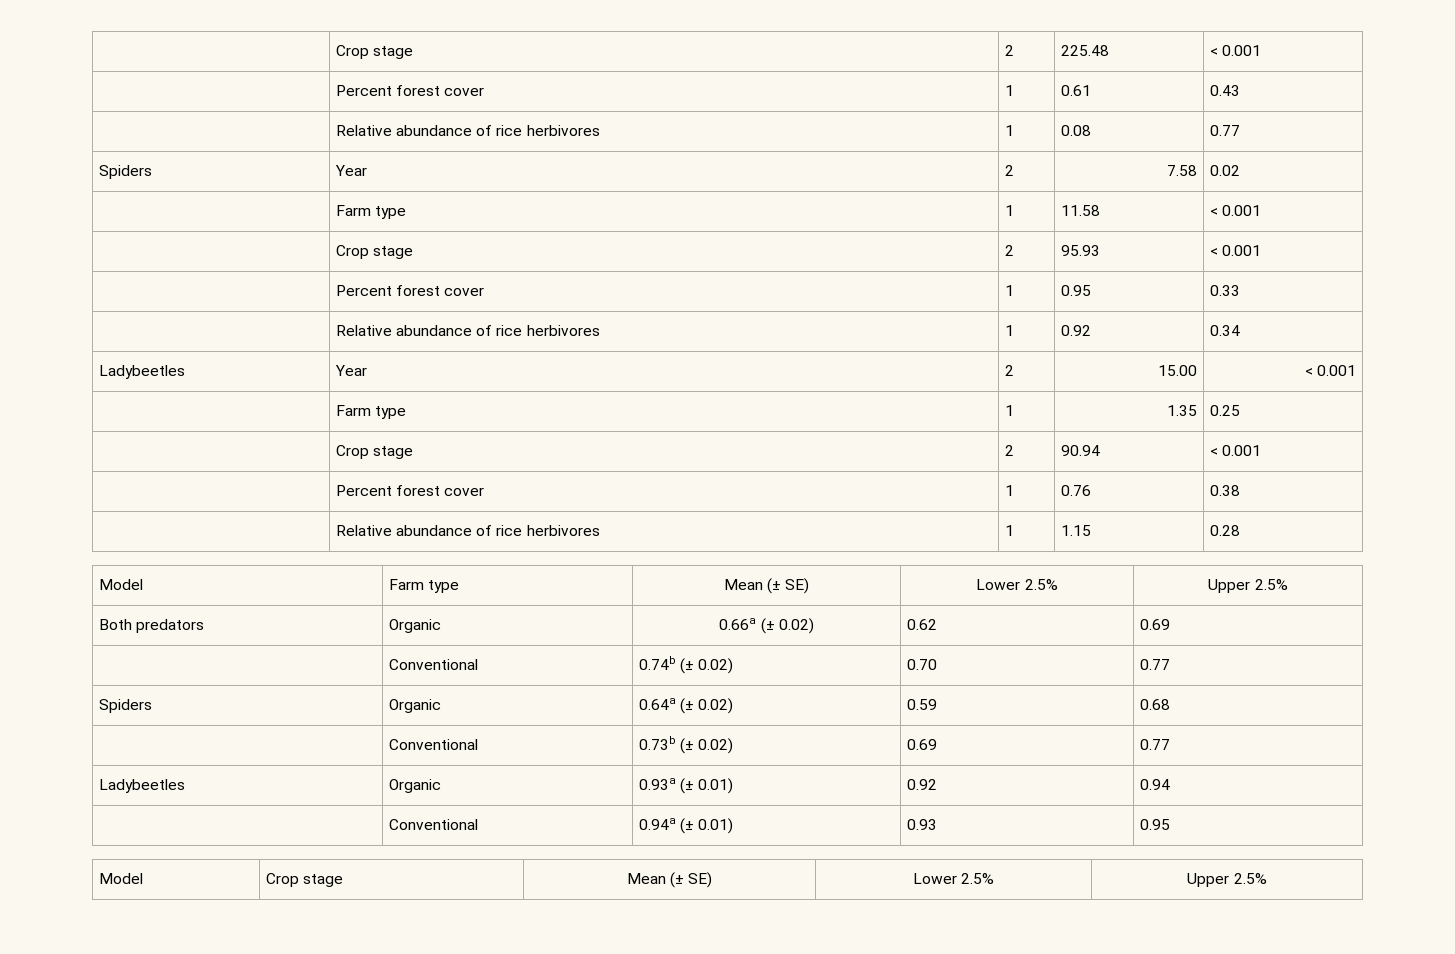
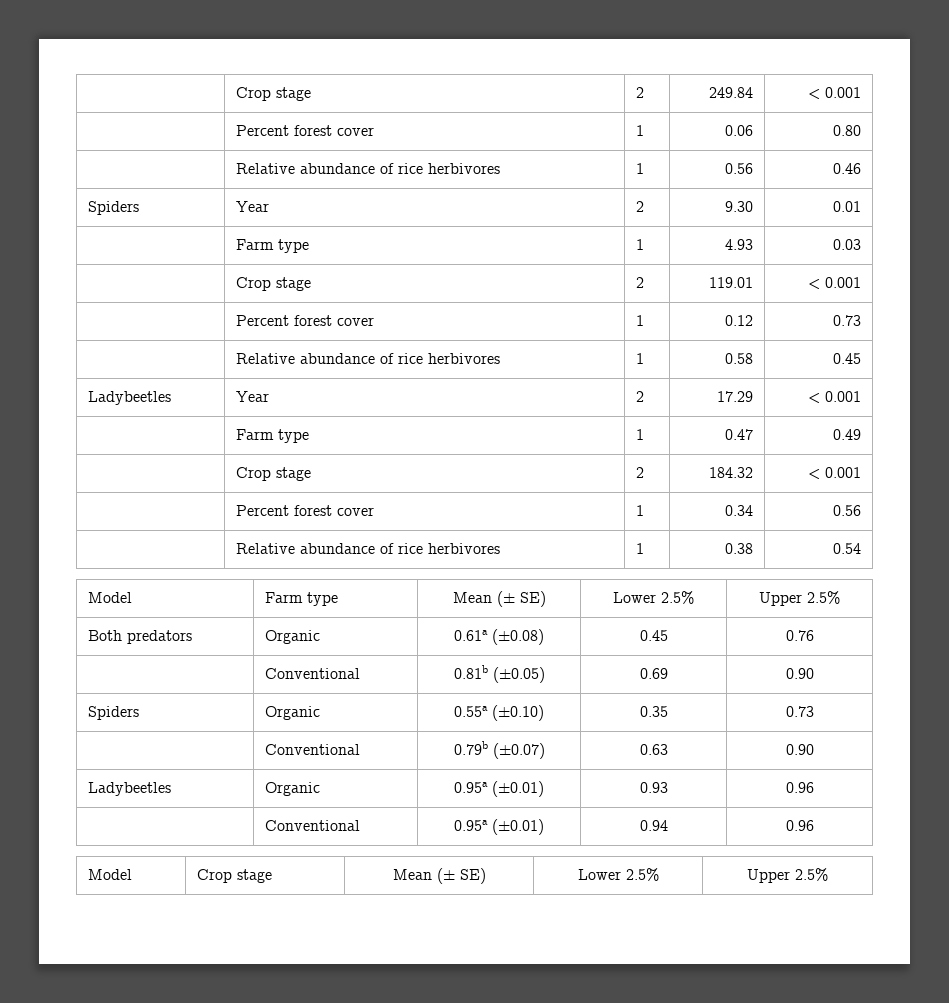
- | Crop stage | 2 | 225.48 | < 0.001
- | Percent forest cover | 1 | 0.61 | 0.43
- | Relative abundance of rice herbivores | 1 | 0.08 | 0.77
+ | Crop stage | 2 | 249.84 | < 0.001
+ | Percent forest cover | 1 | 0.06 | 0.80
+ | Relative abundance of rice herbivores | 1 | 0.56 | 0.46
- Spiders | Year | 2 | 7.58 | 0.02
- | Farm type | 1 | 11.58 | < 0.001
- | Crop stage | 2 | 95.93 | < 0.001
- | Percent forest cover | 1 | 0.95 | 0.33
- | Relative abundance of rice herbivores | 1 | 0.92 | 0.34
+ Spiders | Year | 2 | 9.30 | 0.01
+ | Farm type | 1 | 4.93 | 0.03
+ | Crop stage | 2 | 119.01 | < 0.001
+ | Percent forest cover | 1 | 0.12 | 0.73
+ | Relative abundance of rice herbivores | 1 | 0.58 | 0.45
- Ladybeetles | Year | 2 | 15.00 | < 0.001
+ Ladybeetles | Year | 2 | 17.29 | < 0.001
- | Farm type | 1 | 1.35 | 0.25
- | Crop stage | 2 | 90.94 | < 0.001
- | Percent forest cover | 1 | 0.76 | 0.38
- | Relative abundance of rice herbivores | 1 | 1.15 | 0.28
+ | Farm type | 1 | 0.47 | 0.49
+ | Crop stage | 2 | 184.32 | < 0.001
+ | Percent forest cover | 1 | 0.34 | 0.56
+ | Relative abundance of rice herbivores | 1 | 0.38 | 0.54
- Both predators | Organic | 0.66a (± 0.02) | 0.62 | 0.69
- | Conventional | 0.74b (± 0.02) | 0.70 | 0.77
- Spiders | Organic | 0.64a (± 0.02) | 0.59 | 0.68
- | Conventional | 0.73b (± 0.02) | 0.69 | 0.77
- Ladybeetles | Organic | 0.93a (± 0.01) | 0.92 | 0.94
- | Conventional | 0.94a (± 0.01) | 0.93 | 0.95
+ Both predators | Organic | 0.61a (±0.08) | 0.45 | 0.76
+ | Conventional | 0.81b (±0.05) | 0.69 | 0.90
+ Spiders | Organic | 0.55a (±0.10) | 0.35 | 0.73
+ | Conventional | 0.79b (±0.07) | 0.63 | 0.90
+ Ladybeetles | Organic | 0.95a (±0.01) | 0.93 | 0.96
+ | Conventional | 0.95a (±0.01) | 0.94 | 0.96

